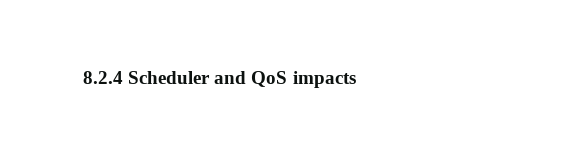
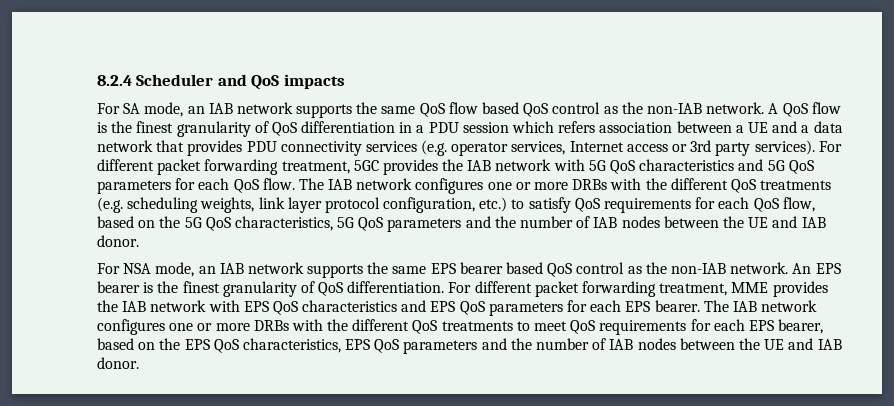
+ For SA mode, an IAB network supports the same QoS flow based QoS control as the non-IAB network. A QoS flow is the finest granularity of QoS differentiation in a PDU session which refers association between a UE and a data network that provides PDU connectivity services (e.g. operator services, Internet access or 3rd party services). For different packet forwarding treatment, 5GC provides the IAB network with 5G QoS characteristics and 5G QoS parameters for each QoS flow. The IAB network configures one or more DRBs with the different QoS treatments (e.g. scheduling weights, link layer protocol configuration, etc.) to satisfy QoS requirements for each QoS flow, based on the 5G QoS characteristics, 5G QoS parameters and the number of IAB nodes between the UE and IAB donor.
+ For NSA mode, an IAB network supports the same EPS bearer based QoS control as the non-IAB network. An EPS bearer is the finest granularity of QoS differentiation. For different packet forwarding treatment, MME provides the IAB network with EPS QoS characteristics and EPS QoS parameters for each EPS bearer. The IAB network configures one or more DRBs with the different QoS treatments to meet QoS requirements for each EPS bearer, based on the EPS QoS characteristics, EPS QoS parameters and the number of IAB nodes between the UE and IAB donor.

